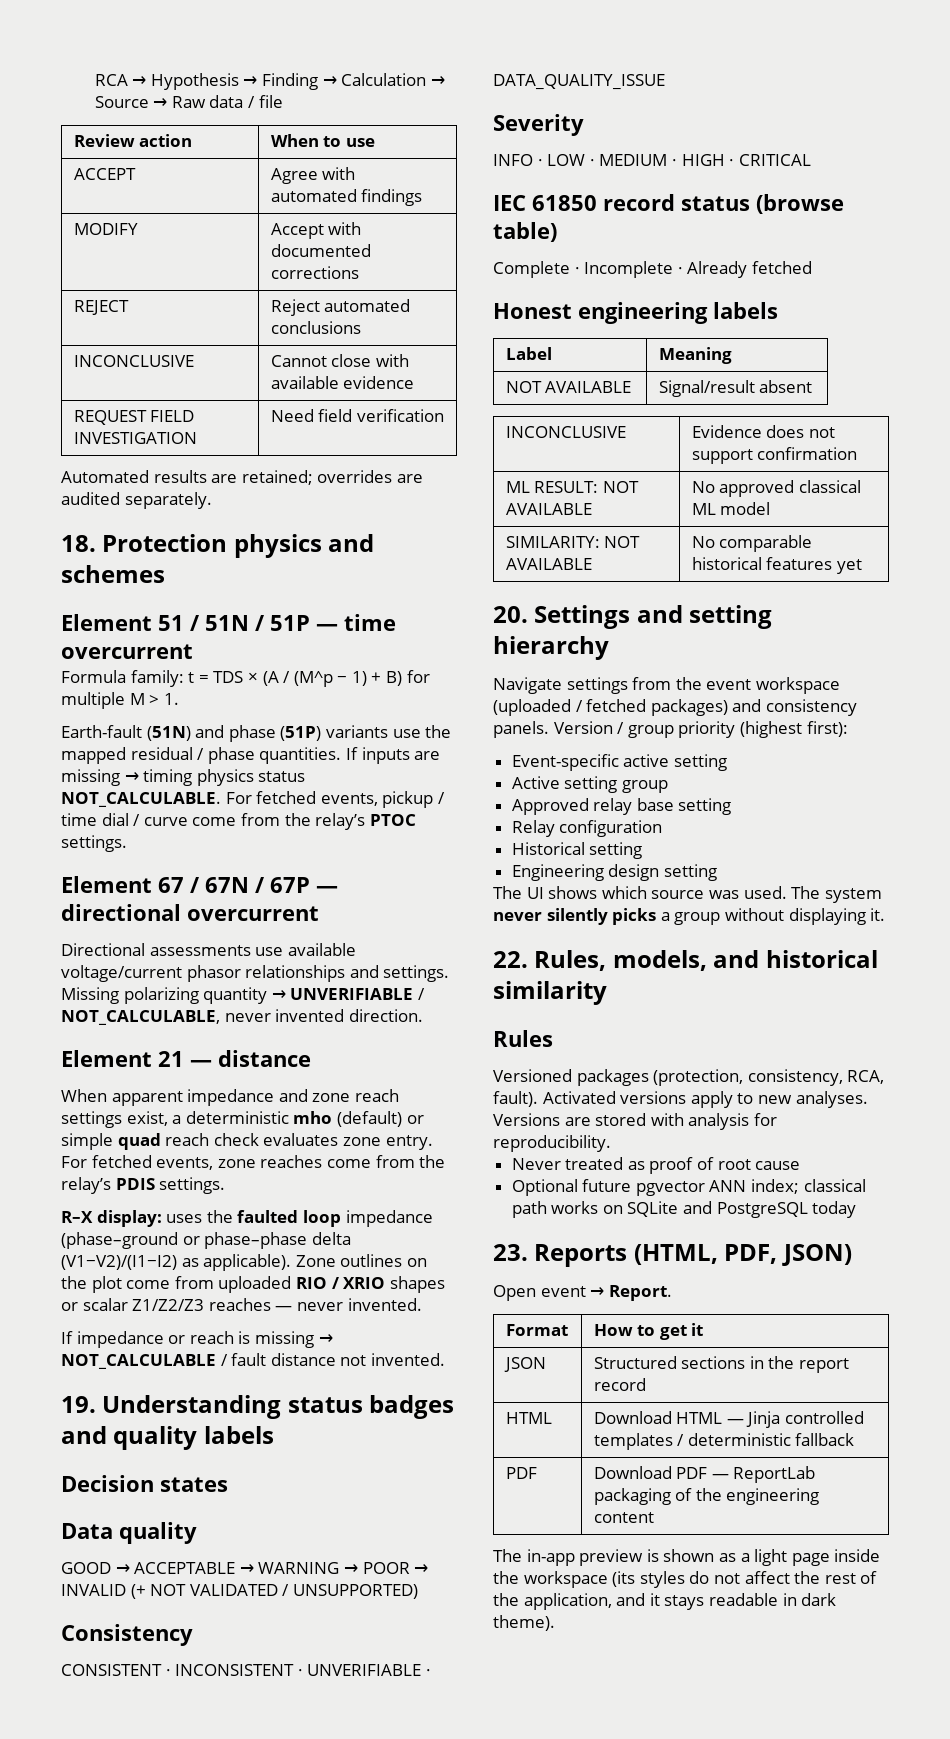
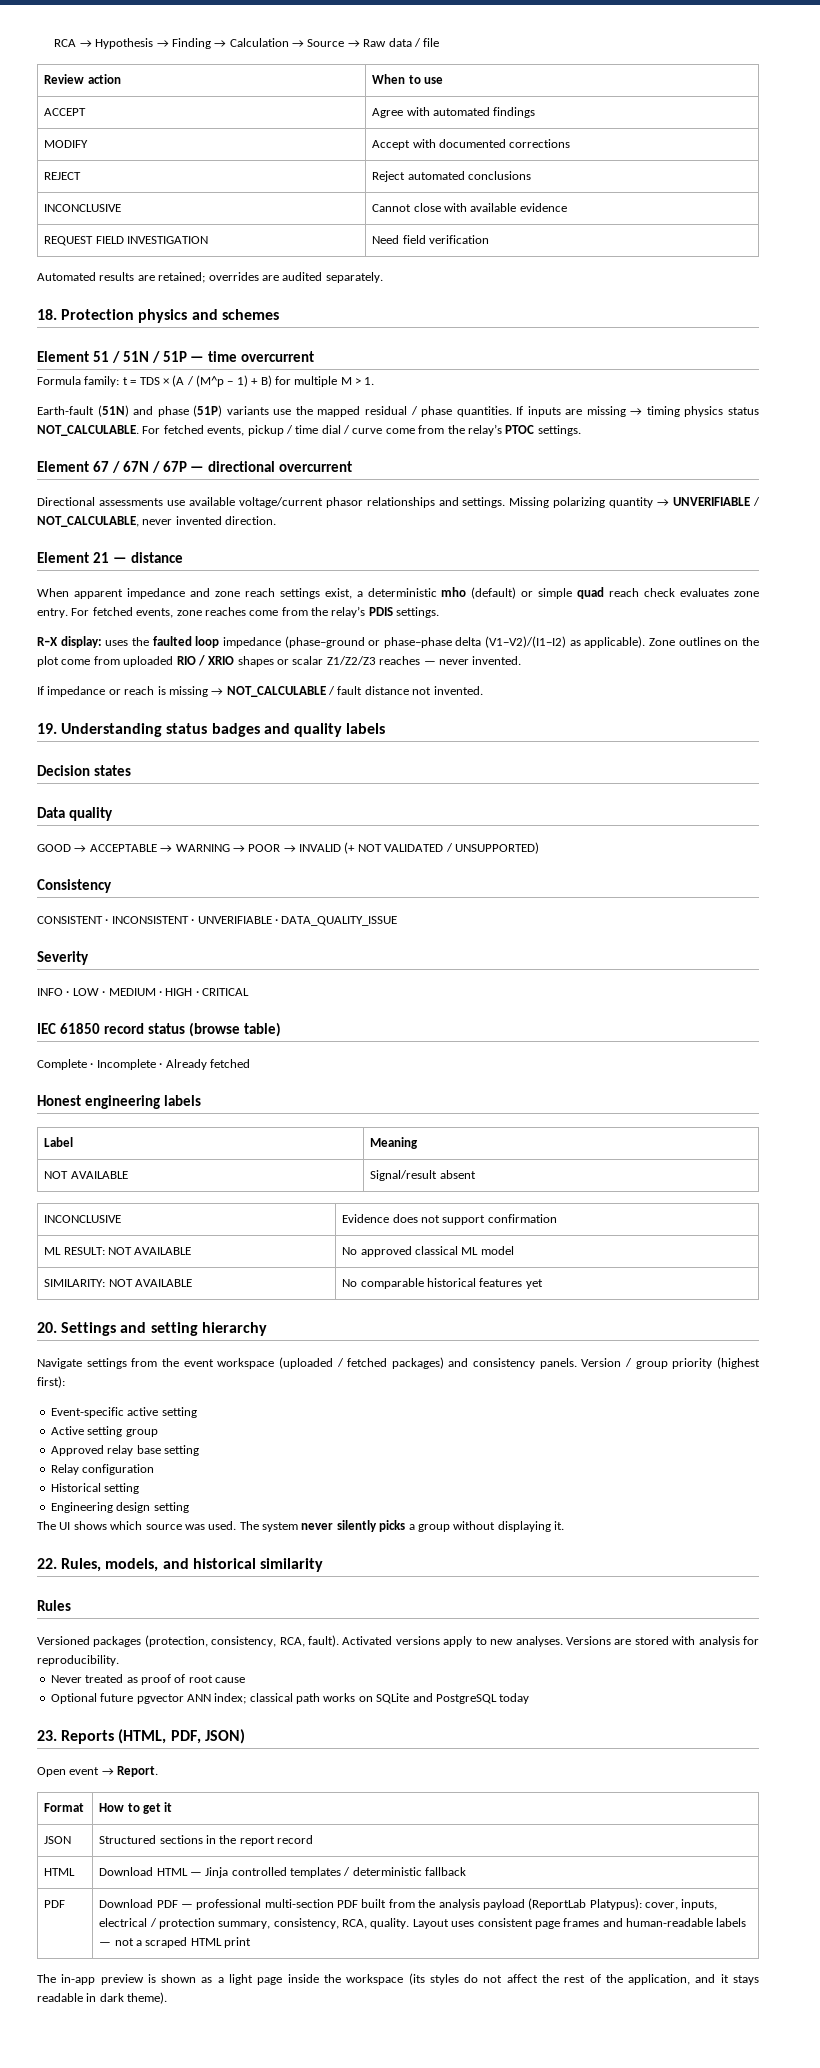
- PDF | Download PDF — ReportLab packaging of the engineering content
+ PDF | Download PDF — professional multi-section PDF built from the analysis payload (ReportLab Platypus): cover, inputs, electrical / protection summary, consistency, RCA, quality. Layout uses consistent page frames and human-readable labels — not a scraped HTML print

